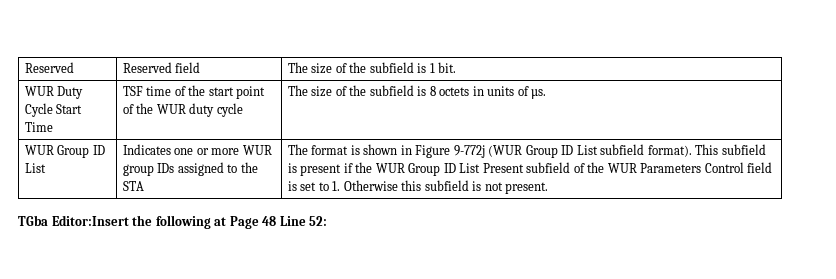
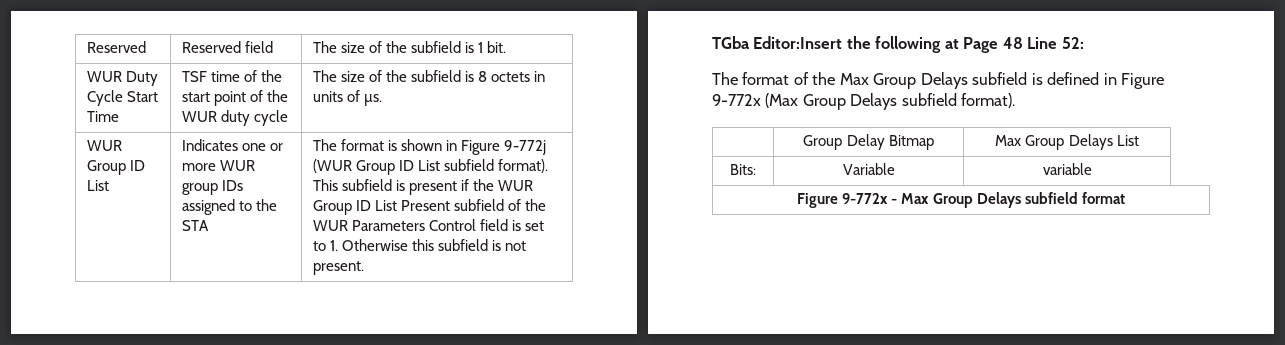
+ The format of the Max Group Delays subfield is defined in Figure 9-772x (Max Group Delays subfield format).
+ | Group Delay Bitmap | Max Group Delays List
+ Bits: | Variable | variable
+ Figure 9-772x - Max Group Delays subfield format

